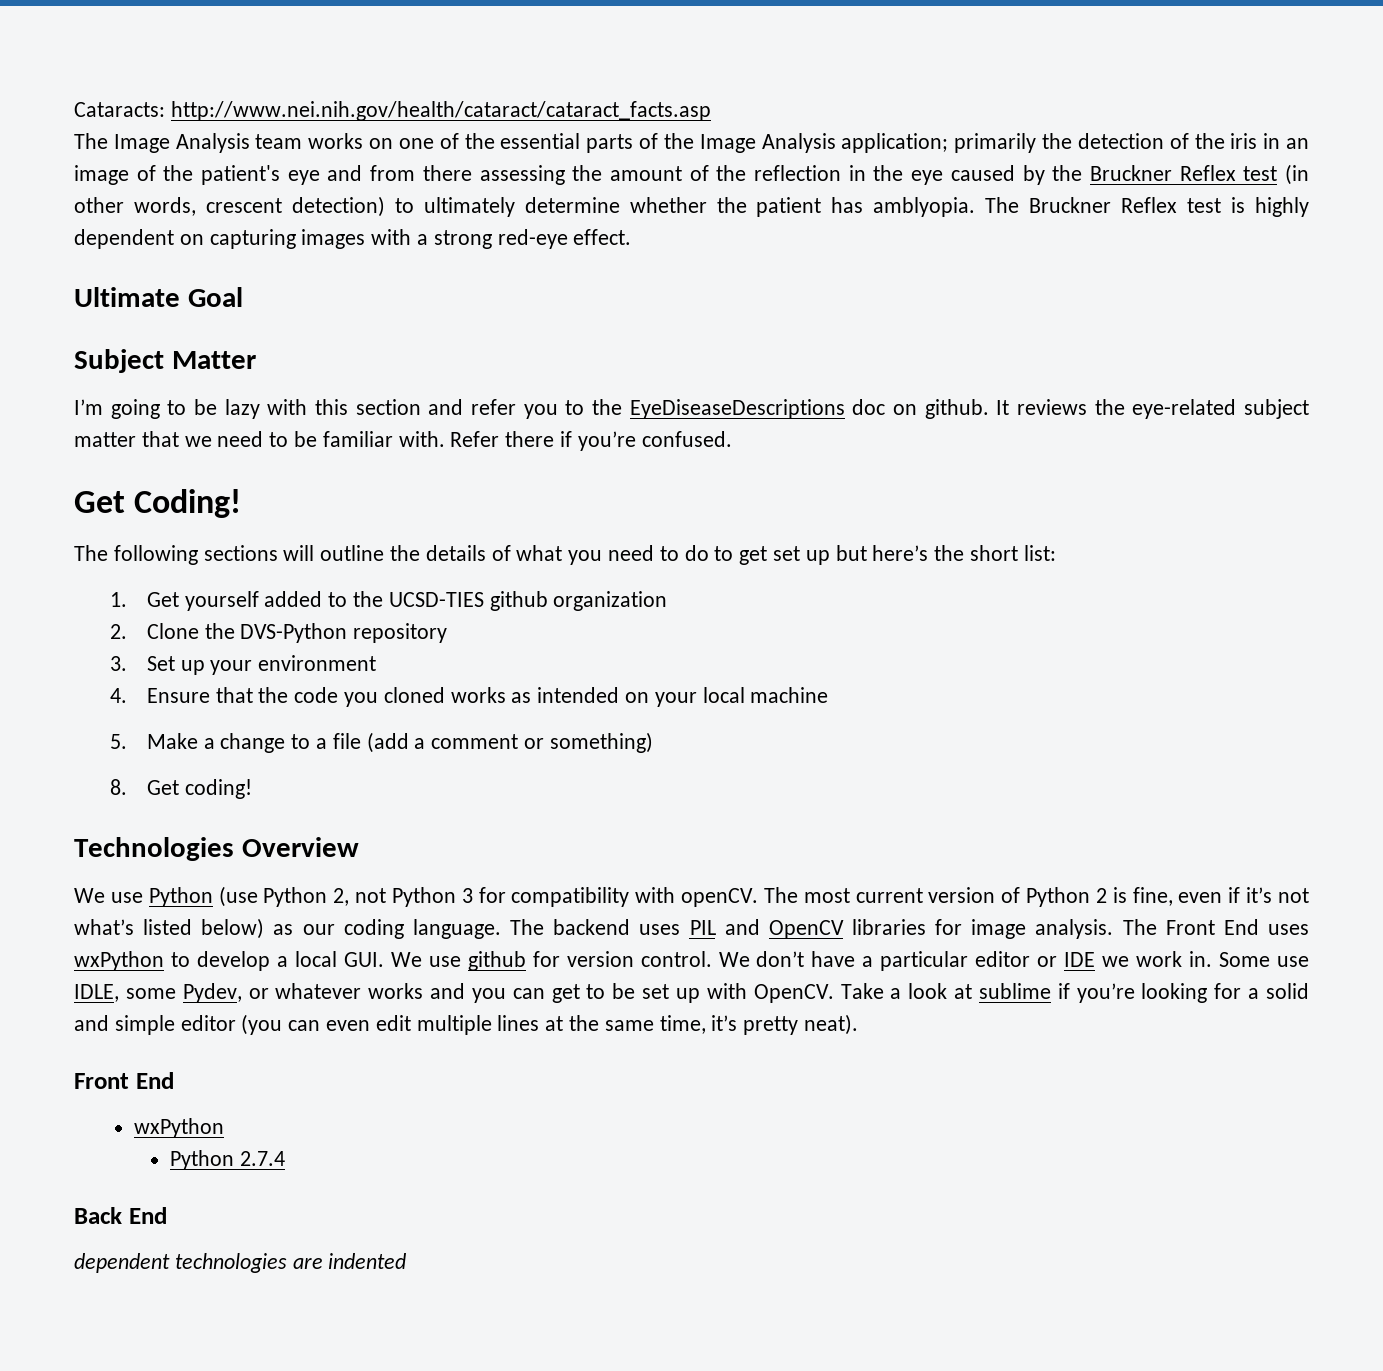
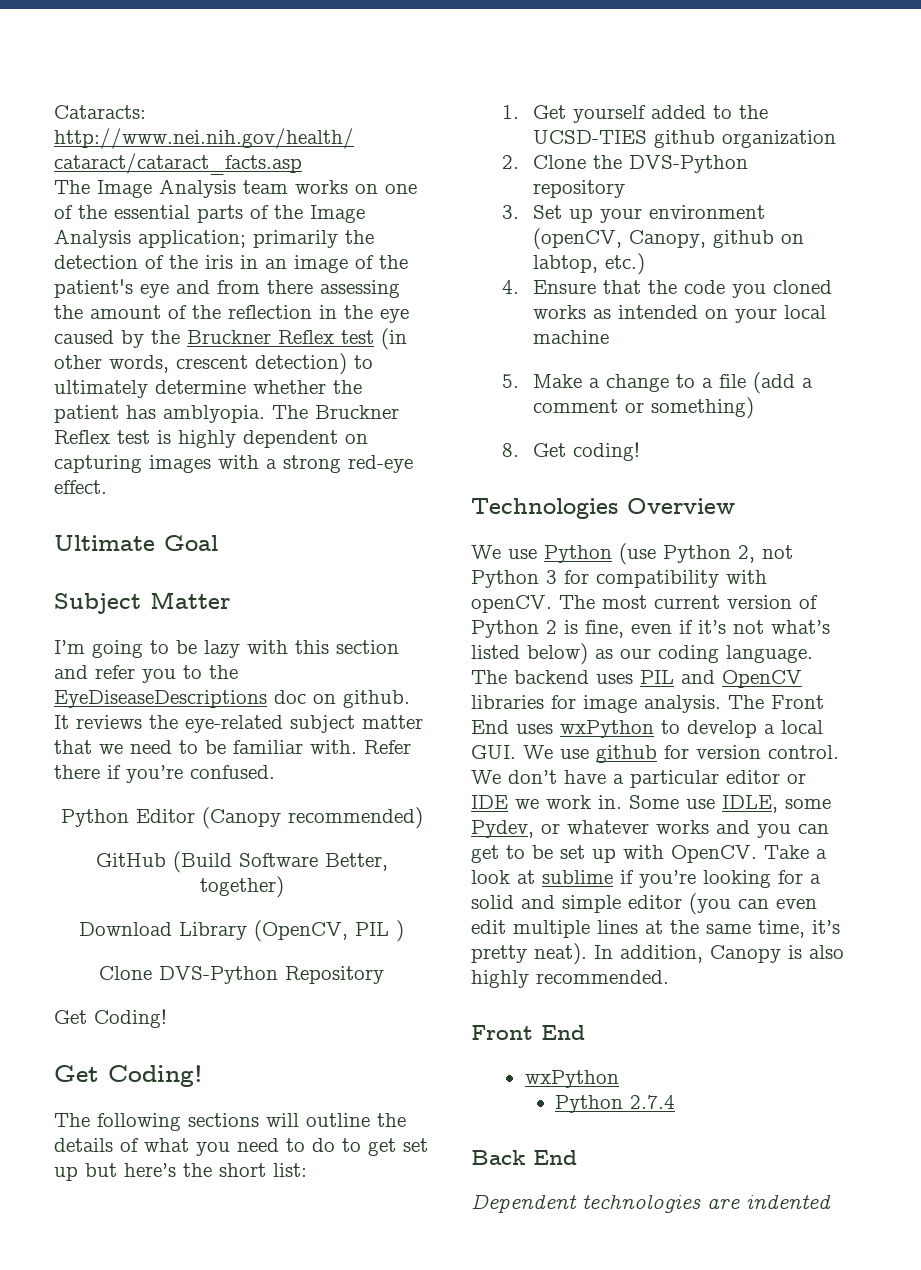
+ Python Editor (Canopy recommended)
+ GitHub (Build Software Better, together)
+ Download Library (OpenCV, PIL )
+ Clone DVS-Python Repository
+ Get Coding!
- 3. Set up your environment
+ 3. Set up your environment (openCV, Canopy, github on labtop, etc.)
+ In addition, Canopy is also highly recommended.
- dependent technologies are indented
+ Dependent technologies are indented

